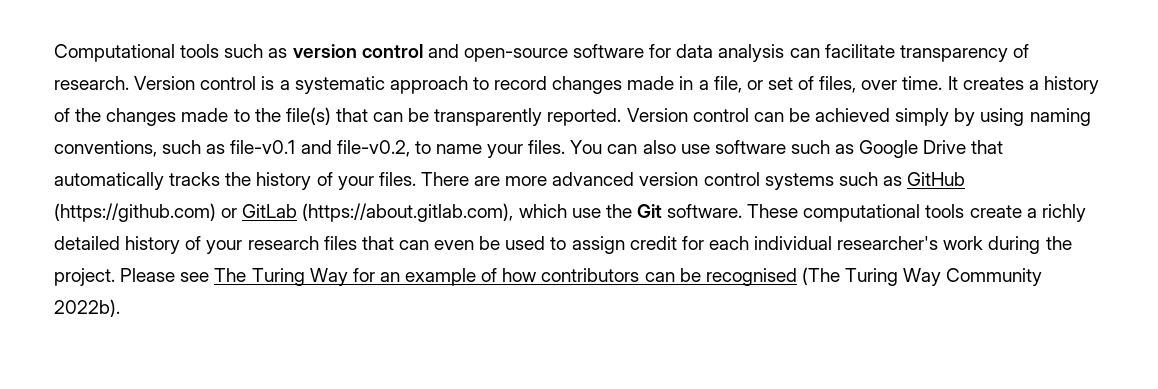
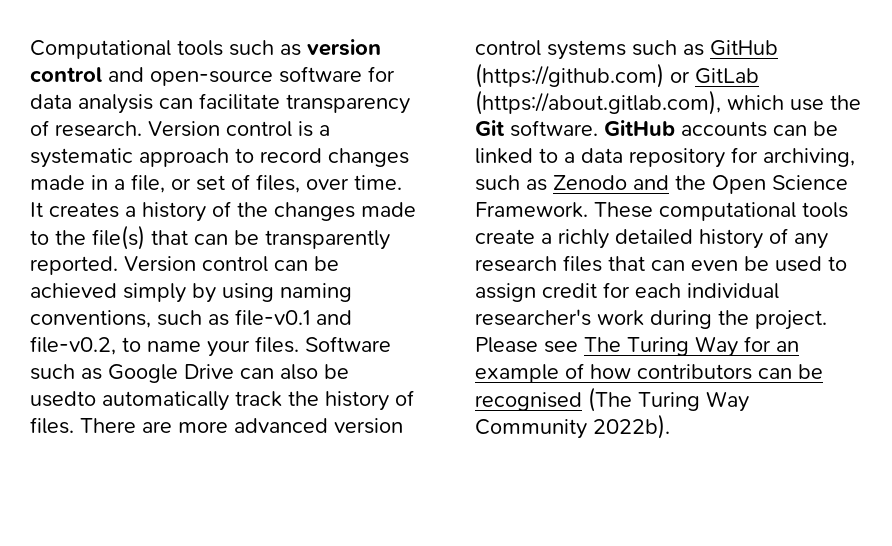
- You can also use software such as Google Drive that automatically tracks the history of your files.
+ Software such as Google Drive can also be usedto automatically track the history of files.
+ GitHub accounts can be linked to a data repository for archiving, such as Zenodo and the Open Science Framework.
- These computational tools create a richly detailed history of your research files that can even be used to assign credit for each individual researcher's work during the project.
+ These computational tools create a richly detailed history of any research files that can even be used to assign credit for each individual researcher's work during the project.

